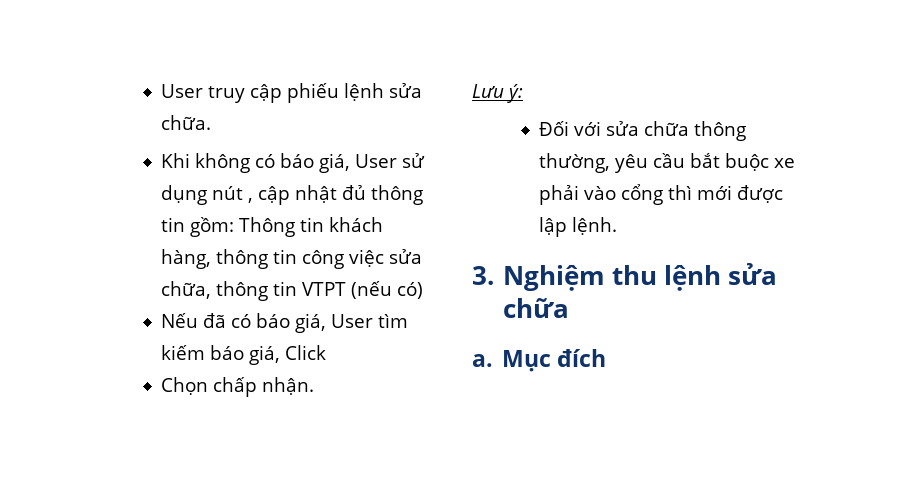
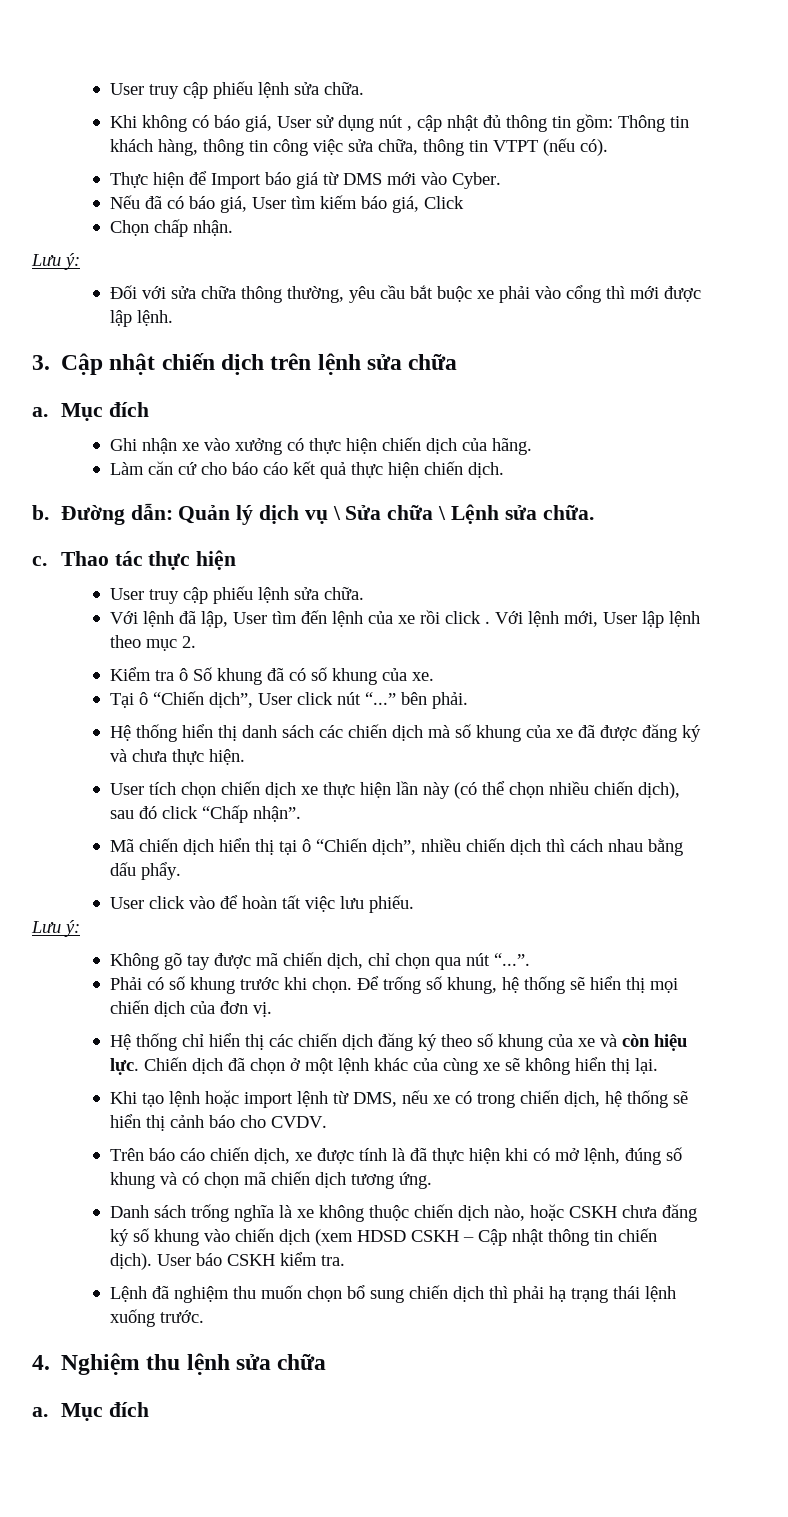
- Khi không có báo giá, User sử dụng nút , cập nhật đủ thông tin gồm: Thông tin khách hàng, thông tin công việc sửa chữa, thông tin VTPT (nếu có)
+ Khi không có báo giá, User sử dụng nút , cập nhật đủ thông tin gồm: Thông tin khách hàng, thông tin công việc sửa chữa, thông tin VTPT (nếu có).
+ Thực hiện để Import báo giá từ DMS mới vào Cyber.
- 3. Nghiệm thu lệnh sửa chữa
+ 3. Cập nhật chiến dịch trên lệnh sửa chữa
+ a. Mục đích
+ Ghi nhận xe vào xưởng có thực hiện chiến dịch của hãng.
+ Làm căn cứ cho báo cáo kết quả thực hiện chiến dịch.
+ b. Đường dẫn: Quản lý dịch vụ \ Sửa chữa \ Lệnh sửa chữa.
+ c. Thao tác thực hiện
+ User truy cập phiếu lệnh sửa chữa.
+ Với lệnh đã lập, User tìm đến lệnh của xe rồi click . Với lệnh mới, User lập lệnh theo mục 2.
+ Kiểm tra ô Số khung đã có số khung của xe.
+ Tại ô “Chiến dịch”, User click nút “...” bên phải.
+ Hệ thống hiển thị danh sách các chiến dịch mà số khung của xe đã được đăng ký và chưa thực hiện.
+ User tích chọn chiến dịch xe thực hiện lần này (có thể chọn nhiều chiến dịch), sau đó click “Chấp nhận”.
+ Mã chiến dịch hiển thị tại ô “Chiến dịch”, nhiều chiến dịch thì cách nhau bằng dấu phẩy.
+ User click vào để hoàn tất việc lưu phiếu.
+ Lưu ý:
+ Không gõ tay được mã chiến dịch, chỉ chọn qua nút “...”.
+ Phải có số khung trước khi chọn. Để trống số khung, hệ thống sẽ hiển thị mọi chiến dịch của đơn vị.
+ Hệ thống chỉ hiển thị các chiến dịch đăng ký theo số khung của xe và còn hiệu lực. Chiến dịch đã chọn ở một lệnh khác của cùng xe sẽ không hiển thị lại.
+ Khi tạo lệnh hoặc import lệnh từ DMS, nếu xe có trong chiến dịch, hệ thống sẽ hiển thị cảnh báo cho CVDV.
+ Trên báo cáo chiến dịch, xe được tính là đã thực hiện khi có mở lệnh, đúng số khung và có chọn mã chiến dịch tương ứng.
+ Danh sách trống nghĩa là xe không thuộc chiến dịch nào, hoặc CSKH chưa đăng ký số khung vào chiến dịch (xem HDSD CSKH – Cập nhật thông tin chiến dịch). User báo CSKH kiểm tra.
+ Lệnh đã nghiệm thu muốn chọn bổ sung chiến dịch thì phải hạ trạng thái lệnh xuống trước.
+ 4. Nghiệm thu lệnh sửa chữa

